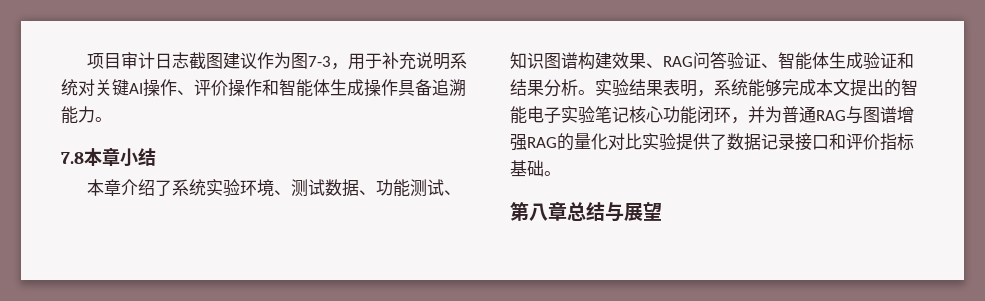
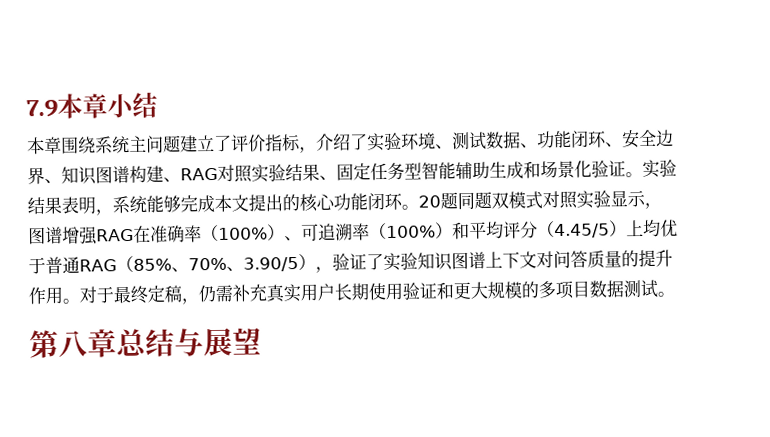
- 项目审计日志截图建议作为图7-3，用于补充说明系统对关键AI操作、评价操作和智能体生成操作具备追溯能力。
- 7.8本章小结
- 本章介绍了系统实验环境、测试数据、功能测试、知识图谱构建效果、RAG问答验证、智能体生成验证和结果分析。
+ 7.9本章小结
+ 本章围绕系统主问题建立了评价指标，介绍了实验环境、测试数据、功能闭环、安全边界、知识图谱构建、RAG对照实验结果、固定任务型智能辅助生成和场景化验证。
- 实验结果表明，系统能够完成本文提出的智能电子实验笔记核心功能闭环，并为普通RAG与图谱增强RAG的量化对比实验提供了数据记录接口和评价指标基础。
+ 实验结果表明，系统能够完成本文提出的核心功能闭环。20题同题双模式对照实验显示，图谱增强RAG在准确率（100%）、可追溯率（100%）和平均评分（4.45/5）上均优于普通RAG（85%、70%、3.90/5），验证了实验知识图谱上下文对问答质量的提升作用。对于最终定稿，仍需补充真实用户长期使用验证和更大规模的多项目数据测试。

